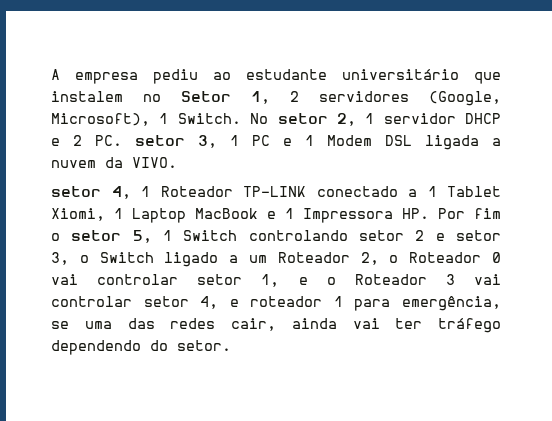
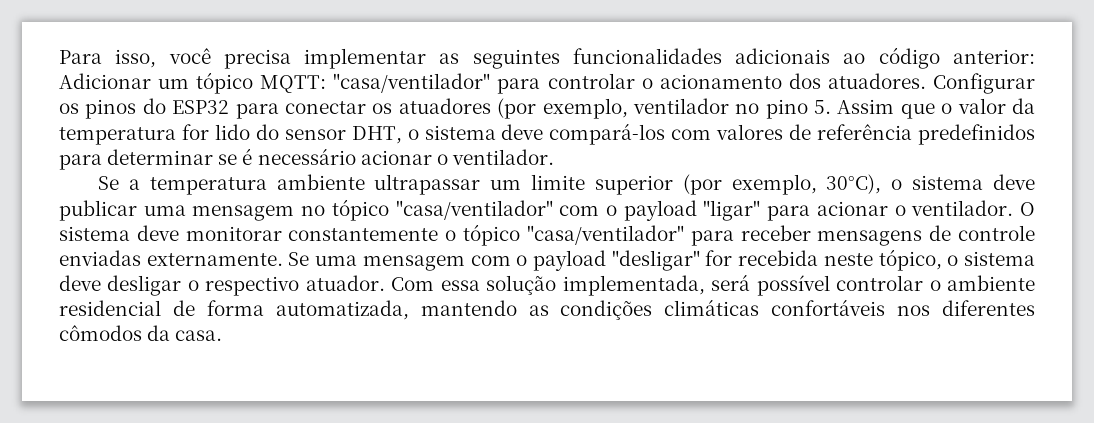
- A empresa pediu ao estudante universitário que instalem no Setor 1, 2 servidores (Google, Microsoft), 1 Switch. No setor 2, 1 servidor DHCP e 2 PC. setor 3, 1 PC e 1 Modem DSL ligada a nuvem da VIVO.
- setor 4, 1 Roteador TP-LINK conectado a 1 Tablet Xiomi, 1 Laptop MacBook e 1 Impressora HP. Por fim o setor 5, 1 Switch controlando setor 2 e setor 3, o Switch ligado a um Roteador 2, o Roteador 0 vai controlar setor 1, e o Roteador 3 vai controlar setor 4, e roteador 1 para emergência, se uma das redes cair, ainda vai ter tráfego dependendo do setor.
+ Para isso, você precisa implementar as seguintes funcionalidades adicionais ao código anterior: Adicionar um tópico MQTT: "casa/ventilador" para controlar o acionamento dos atuadores. Configurar os pinos do ESP32 para conectar os atuadores (por exemplo, ventilador no pino 5. Assim que o valor da temperatura for lido do sensor DHT, o sistema deve compará-los com valores de referência predefinidos para determinar se é necessário acionar o ventilador.
+ Se a temperatura ambiente ultrapassar um limite superior (por exemplo, 30°C), o sistema deve publicar uma mensagem no tópico "casa/ventilador" com o payload "ligar" para acionar o ventilador. O sistema deve monitorar constantemente o tópico "casa/ventilador" para receber mensagens de controle enviadas externamente. Se uma mensagem com o payload "desligar" for recebida neste tópico, o sistema deve desligar o respectivo atuador. Com essa solução implementada, será possível controlar o ambiente residencial de forma automatizada, mantendo as condições climáticas confortáveis nos diferentes cômodos da casa.

